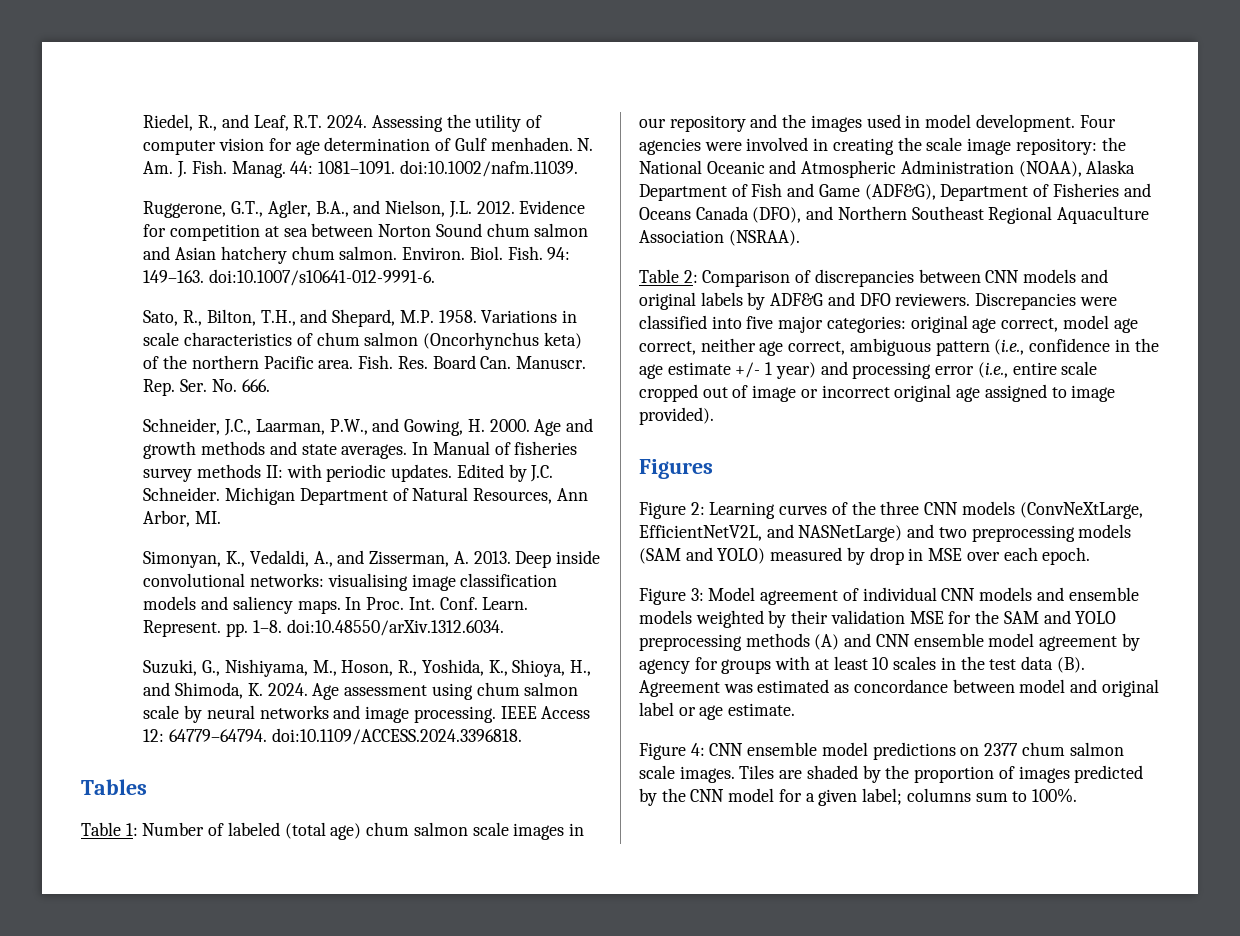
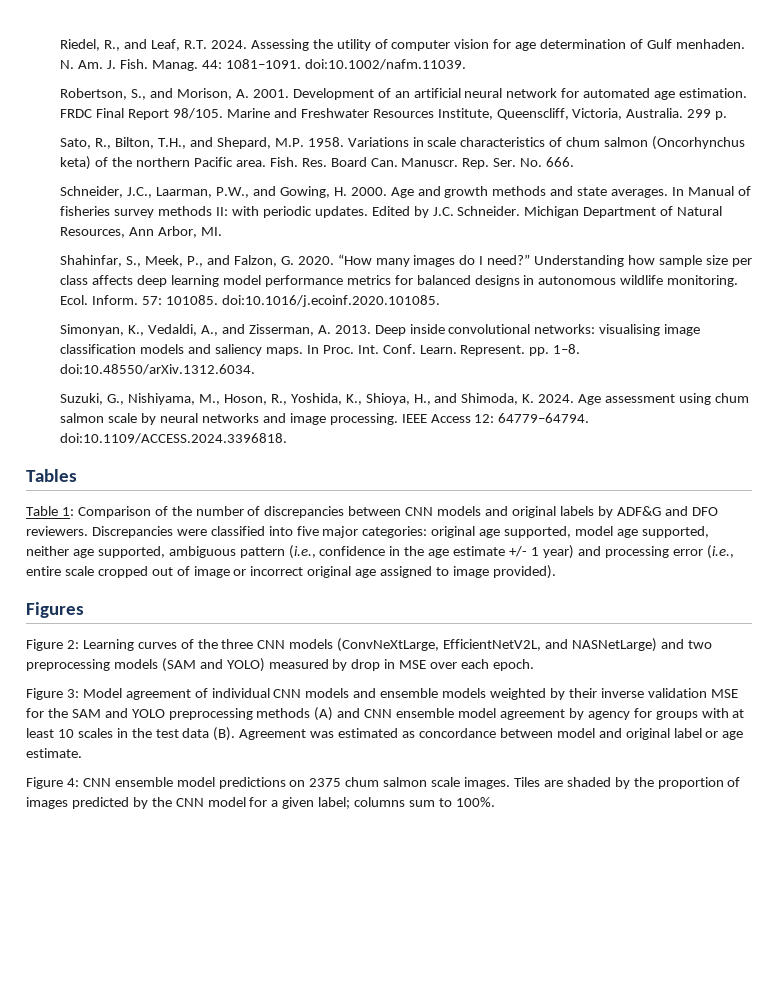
- Ruggerone, G.T., Agler, B.A., and Nielson, J.L. 2012. Evidence for competition at sea between Norton Sound chum salmon and Asian hatchery chum salmon. Environ. Biol. Fish. 94: 149–163. doi:10.1007/s10641-012-9991-6.
+ Robertson, S., and Morison, A. 2001. Development of an artificial neural network for automated age estimation. FRDC Final Report 98/105. Marine and Freshwater Resources Institute, Queenscliff, Victoria, Australia. 299 p.
+ Shahinfar, S., Meek, P., and Falzon, G. 2020. “How many images do I need?” Understanding how sample size per class affects deep learning model performance metrics for balanced designs in autonomous wildlife monitoring. Ecol. Inform. 57: 101085. doi:10.1016/j.ecoinf.2020.101085.
- Table 1: Number of labeled (total age) chum salmon scale images in our repository and the images used in model development. Four agencies were involved in creating the scale image repository: the National Oceanic and Atmospheric Administration (NOAA), Alaska Department of Fish and Game (ADF&G), Department of Fisheries and Oceans Canada (DFO), and Northern Southeast Regional Aquaculture Association (NSRAA).
- Table 2: Comparison of discrepancies between CNN models and original labels by ADF&G and DFO reviewers.
+ Table 1: Comparison of the number of discrepancies between CNN models and original labels by ADF&G and DFO reviewers.
- Discrepancies were classified into five major categories: original age correct, model age correct, neither age correct, ambiguous pattern (i.e., confidence in the age estimate +/- 1 year) and processing error (i.e., entire scale cropped out of image or incorrect original age assigned to image provided).
+ Discrepancies were classified into five major categories: original age supported, model age supported, neither age supported, ambiguous pattern (i.e., confidence in the age estimate +/- 1 year) and processing error (i.e., entire scale cropped out of image or incorrect original age assigned to image provided).
- Figure 3: Model agreement of individual CNN models and ensemble models weighted by their validation MSE for the SAM and YOLO preprocessing methods (A) and CNN ensemble model agreement by agency for groups with at least 10 scales in the test data (B). Agreement was estimated as concordance between model and original label or age estimate.
+ Figure 3: Model agreement of individual CNN models and ensemble models weighted by their inverse validation MSE for the SAM and YOLO preprocessing methods (A) and CNN ensemble model agreement by agency for groups with at least 10 scales in the test data (B). Agreement was estimated as concordance between model and original label or age estimate.
- Figure 4: CNN ensemble model predictions on 2377 chum salmon scale images.
+ Figure 4: CNN ensemble model predictions on 2375 chum salmon scale images.

